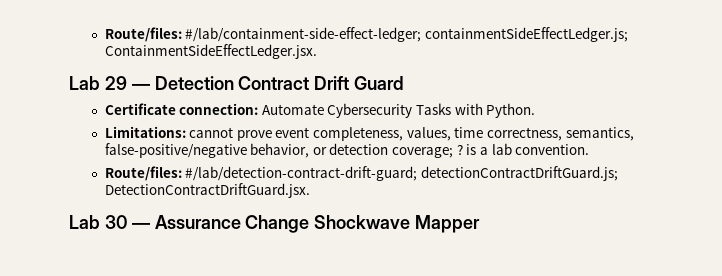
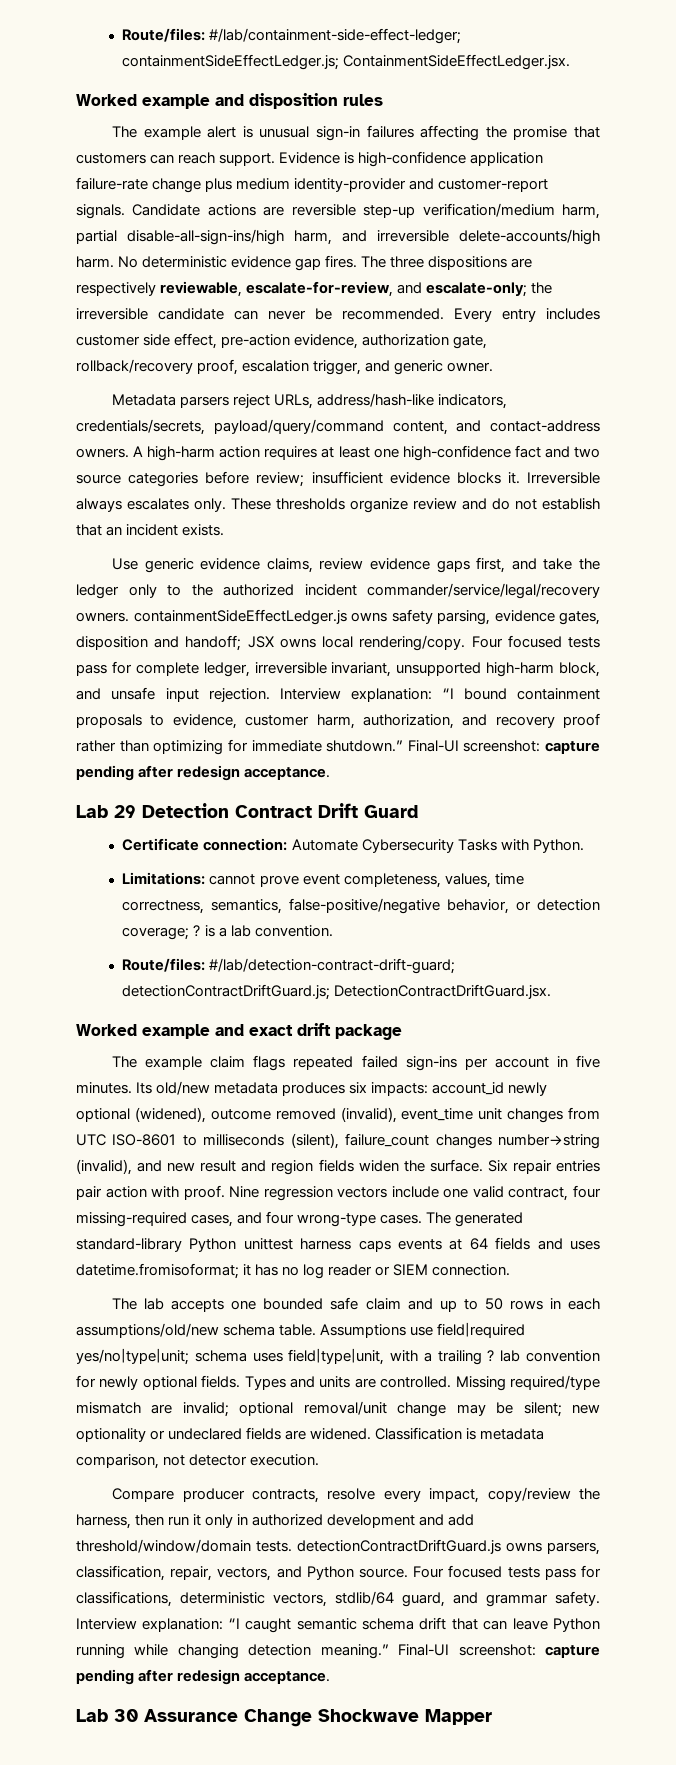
+ Worked example and disposition rules
+ The example alert is unusual sign-in failures affecting the promise that customers can reach support. Evidence is high-confidence application failure-rate change plus medium identity-provider and customer-report signals. Candidate actions are reversible step-up verification/medium harm, partial disable-all-sign-ins/high harm, and irreversible delete-accounts/high harm. No deterministic evidence gap fires. The three dispositions are respectively reviewable, escalate-for-review, and escalate-only; the irreversible candidate can never be recommended. Every entry includes customer side effect, pre-action evidence, authorization gate, rollback/recovery proof, escalation trigger, and generic owner.
+ Metadata parsers reject URLs, address/hash-like indicators, credentials/secrets, payload/query/command content, and contact-address owners. A high-harm action requires at least one high-confidence fact and two source categories before review; insufficient evidence blocks it. Irreversible always escalates only. These thresholds organize review and do not establish that an incident exists.
+ Use generic evidence claims, review evidence gaps first, and take the ledger only to the authorized incident commander/service/legal/recovery owners. containmentSideEffectLedger.js owns safety parsing, evidence gates, disposition and handoff; JSX owns local rendering/copy. Four focused tests pass for complete ledger, irreversible invariant, unsupported high-harm block, and unsafe input rejection. Interview explanation: “I bound containment proposals to evidence, customer harm, authorization, and recovery proof rather than optimizing for immediate shutdown.” Final-UI screenshot: capture pending after redesign acceptance.
- Lab 29 — Detection Contract Drift Guard
+ Lab 29 Detection Contract Drift Guard
+ Worked example and exact drift package
+ The example claim flags repeated failed sign-ins per account in five minutes. Its old/new metadata produces six impacts: account_id newly optional (widened), outcome removed (invalid), event_time unit changes from UTC ISO-8601 to milliseconds (silent), failure_count changes number→string (invalid), and new result and region fields widen the surface. Six repair entries pair action with proof. Nine regression vectors include one valid contract, four missing-required cases, and four wrong-type cases. The generated standard-library Python unittest harness caps events at 64 fields and uses datetime.fromisoformat; it has no log reader or SIEM connection.
+ The lab accepts one bounded safe claim and up to 50 rows in each assumptions/old/new schema table. Assumptions use field|required yes/no|type|unit; schema uses field|type|unit, with a trailing ? lab convention for newly optional fields. Types and units are controlled. Missing required/type mismatch are invalid; optional removal/unit change may be silent; new optionality or undeclared fields are widened. Classification is metadata comparison, not detector execution.
+ Compare producer contracts, resolve every impact, copy/review the harness, then run it only in authorized development and add threshold/window/domain tests. detectionContractDriftGuard.js owns parsers, classification, repair, vectors, and Python source. Four focused tests pass for classifications, deterministic vectors, stdlib/64 guard, and grammar safety. Interview explanation: “I caught semantic schema drift that can leave Python running while changing detection meaning.” Final-UI screenshot: capture pending after redesign acceptance.
- Lab 30 — Assurance Change Shockwave Mapper
+ Lab 30 Assurance Change Shockwave Mapper

